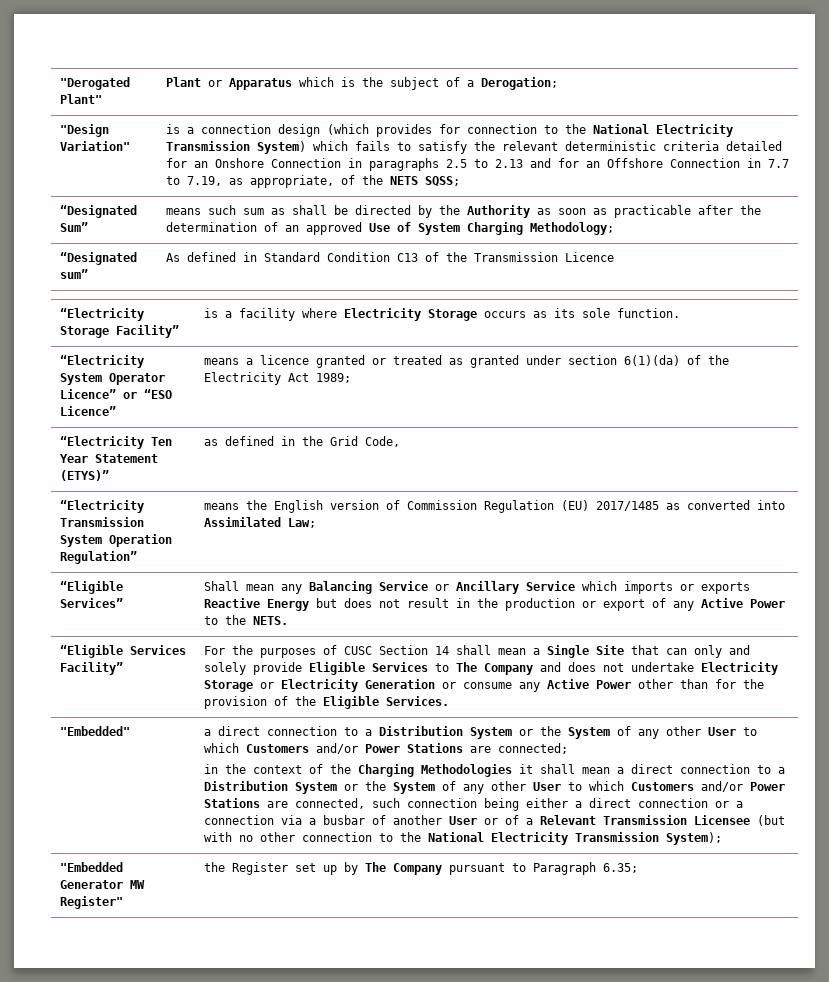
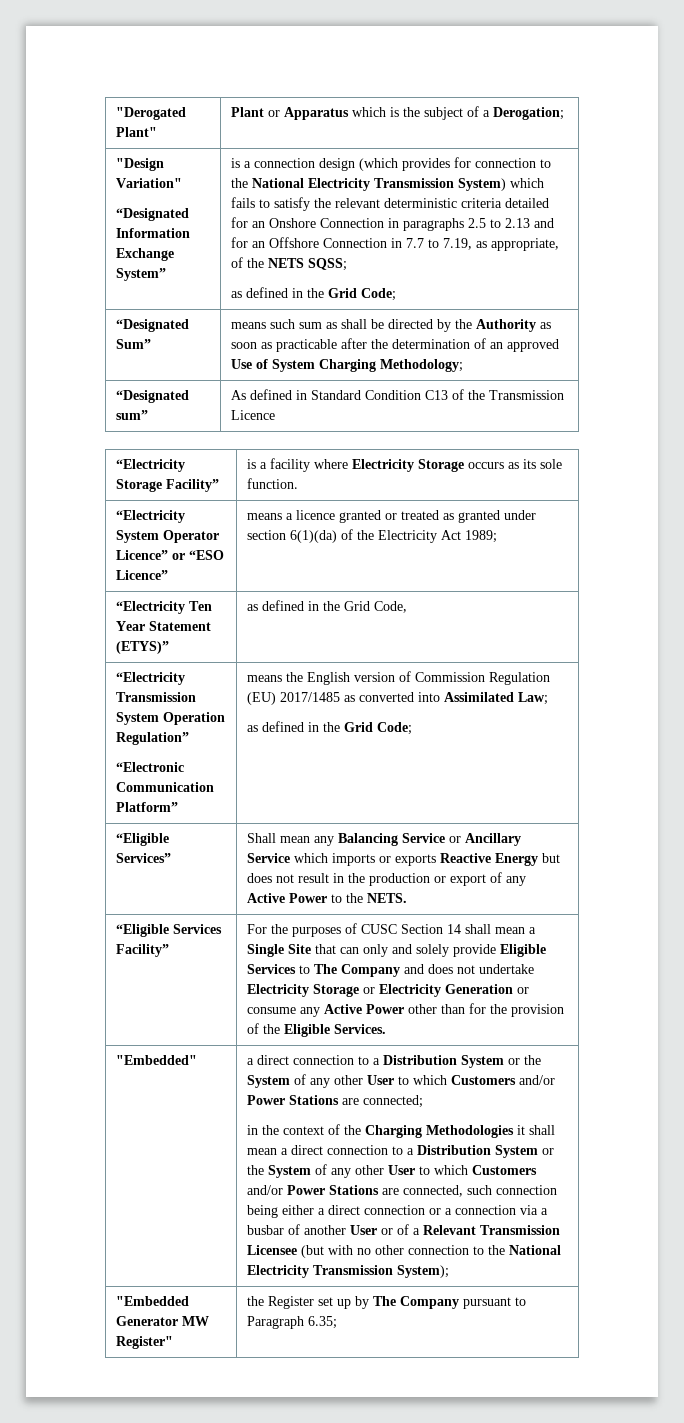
+ “Designated Information Exchange System”
  is a connection design (which provides for connection to the National Electricity Transmission System) which fails to satisfy the relevant deterministic criteria detailed for an Onshore Connection in paragraphs 2.5 to 2.13 and for an Offshore Connection in 7.7 to 7.19, as appropriate, of the NETS SQSS;
+ as defined in the Grid Code;
- “Electricity Transmission System Operation Regulation” | means the English version of Commission Regulation (EU) 2017/1485 as converted into Assimilated Law;
+ “Electricity Transmission System Operation Regulation”
+ “Electronic Communication Platform” | means the English version of Commission Regulation (EU) 2017/1485 as converted into Assimilated Law;
+ as defined in the Grid Code;

